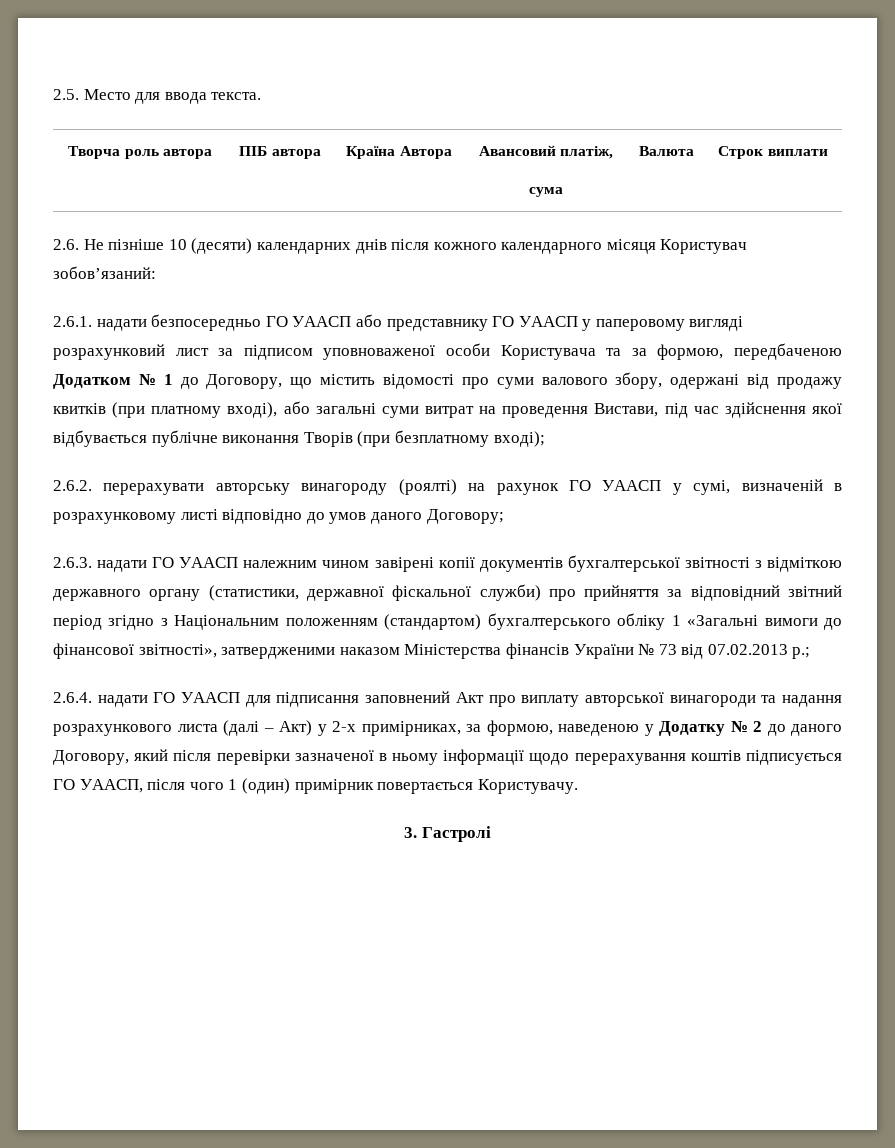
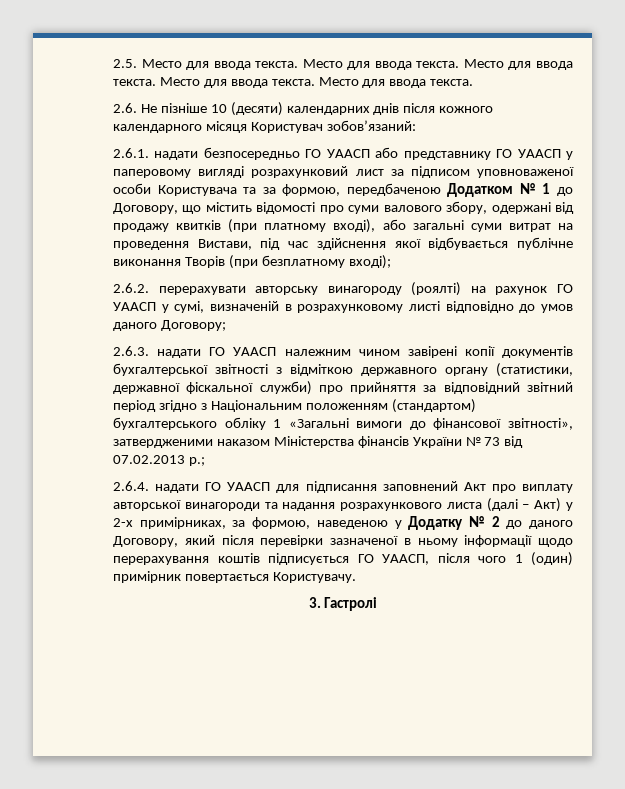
- 2.5. Место для ввода текста.
- Творча роль автора | ПІБ автора | Країна Автора | Авансовий платіж,
- сума | Валюта | Строк виплати
+ 2.5. Место для ввода текста. Место для ввода текста. Место для ввода текста. Место для ввода текста. Место для ввода текста.

